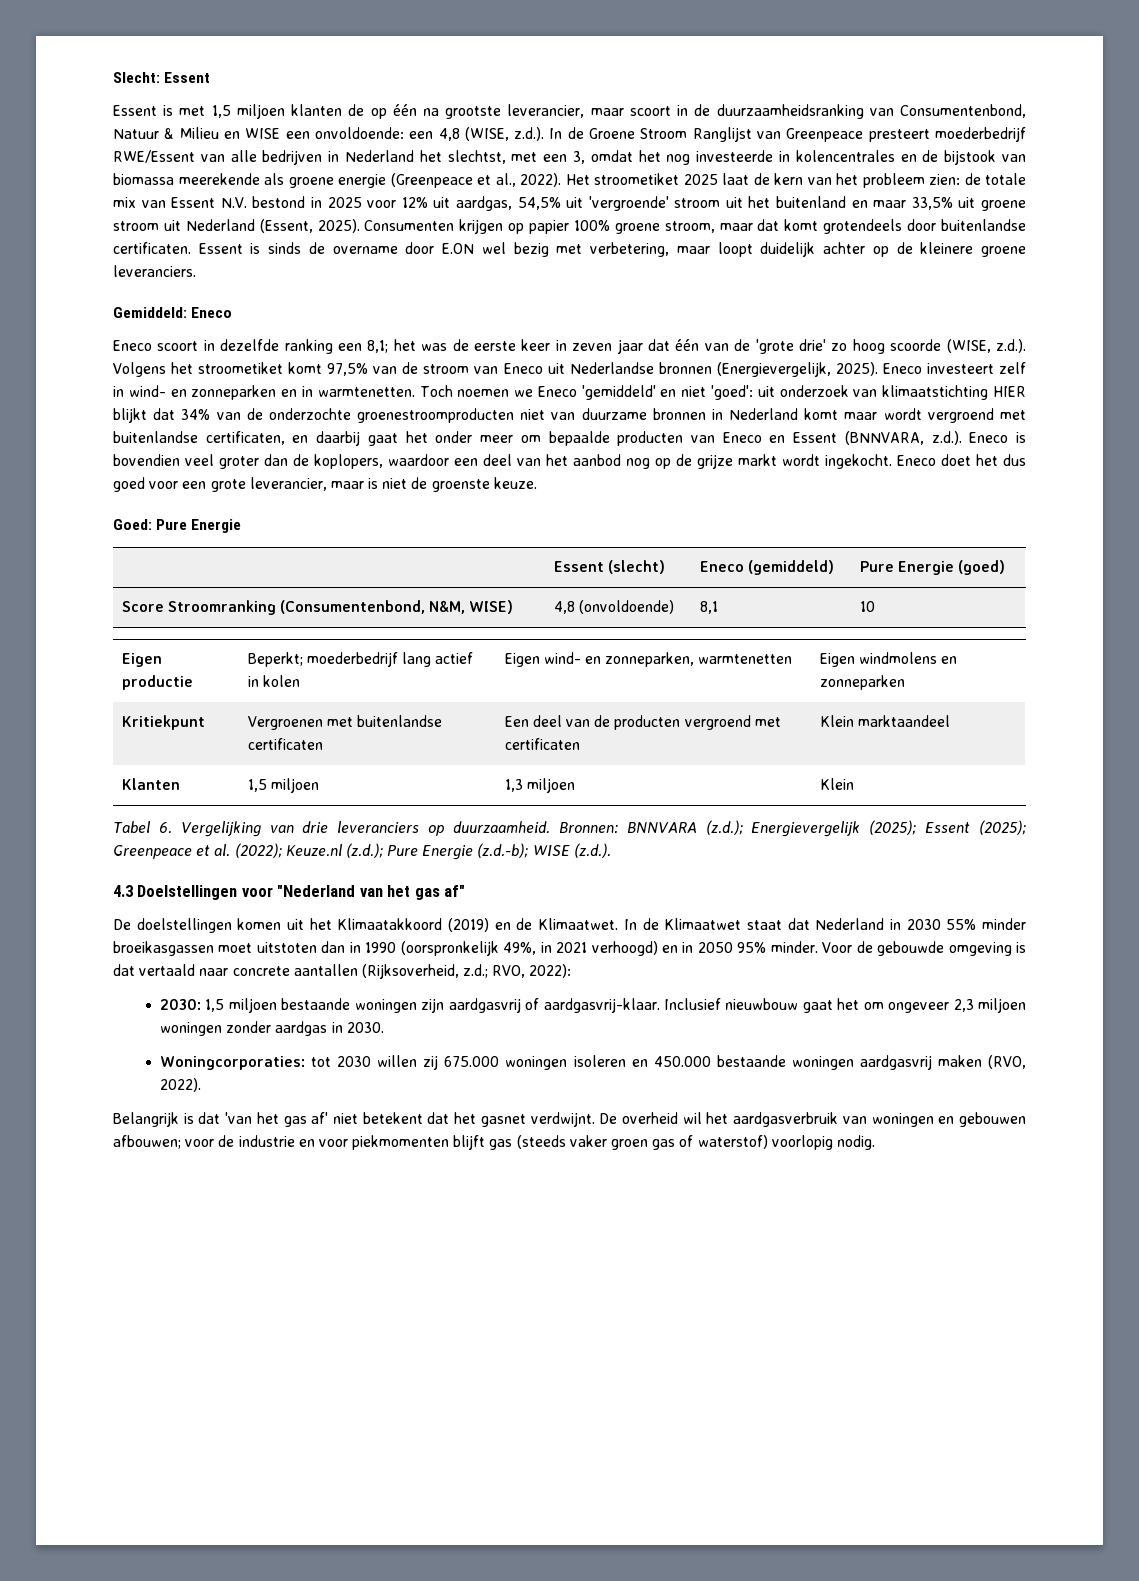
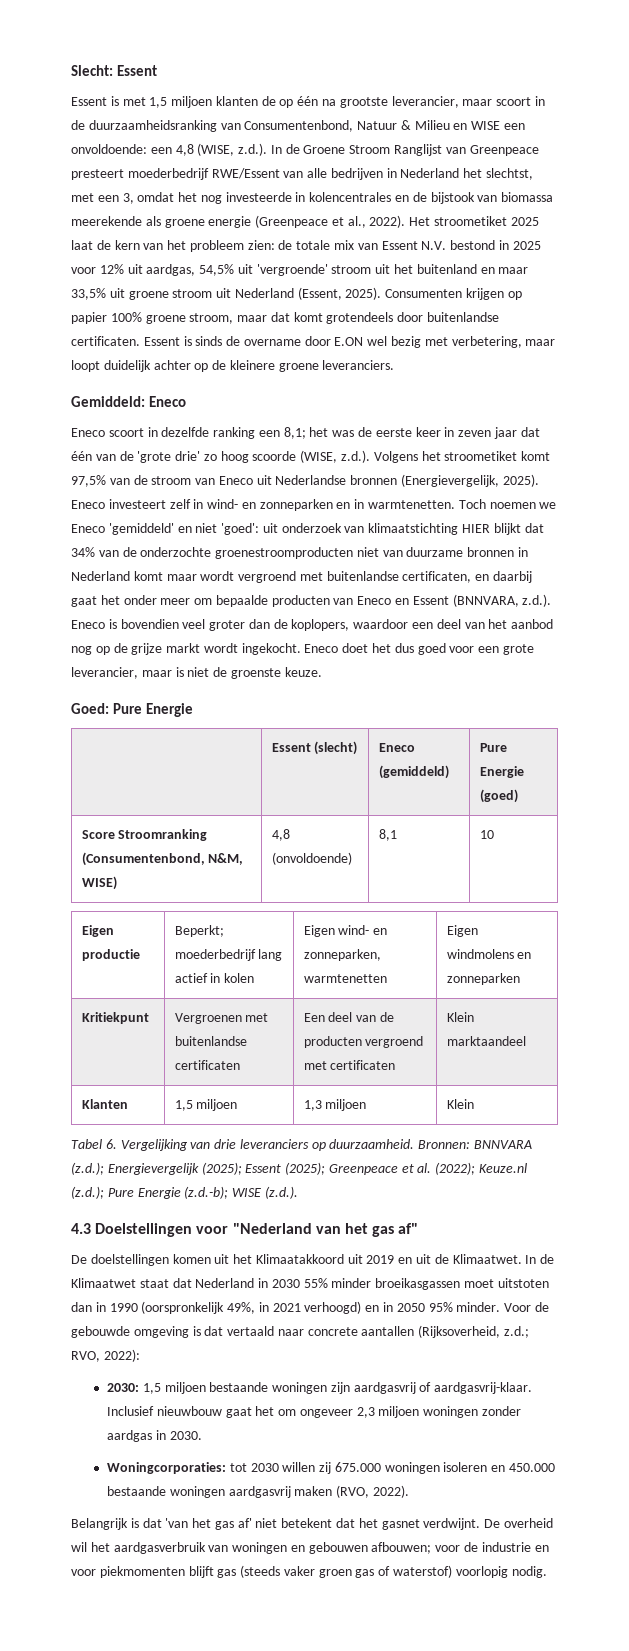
- De doelstellingen komen uit het Klimaatakkoord (2019) en de Klimaatwet.
+ De doelstellingen komen uit het Klimaatakkoord uit 2019 en uit de Klimaatwet.

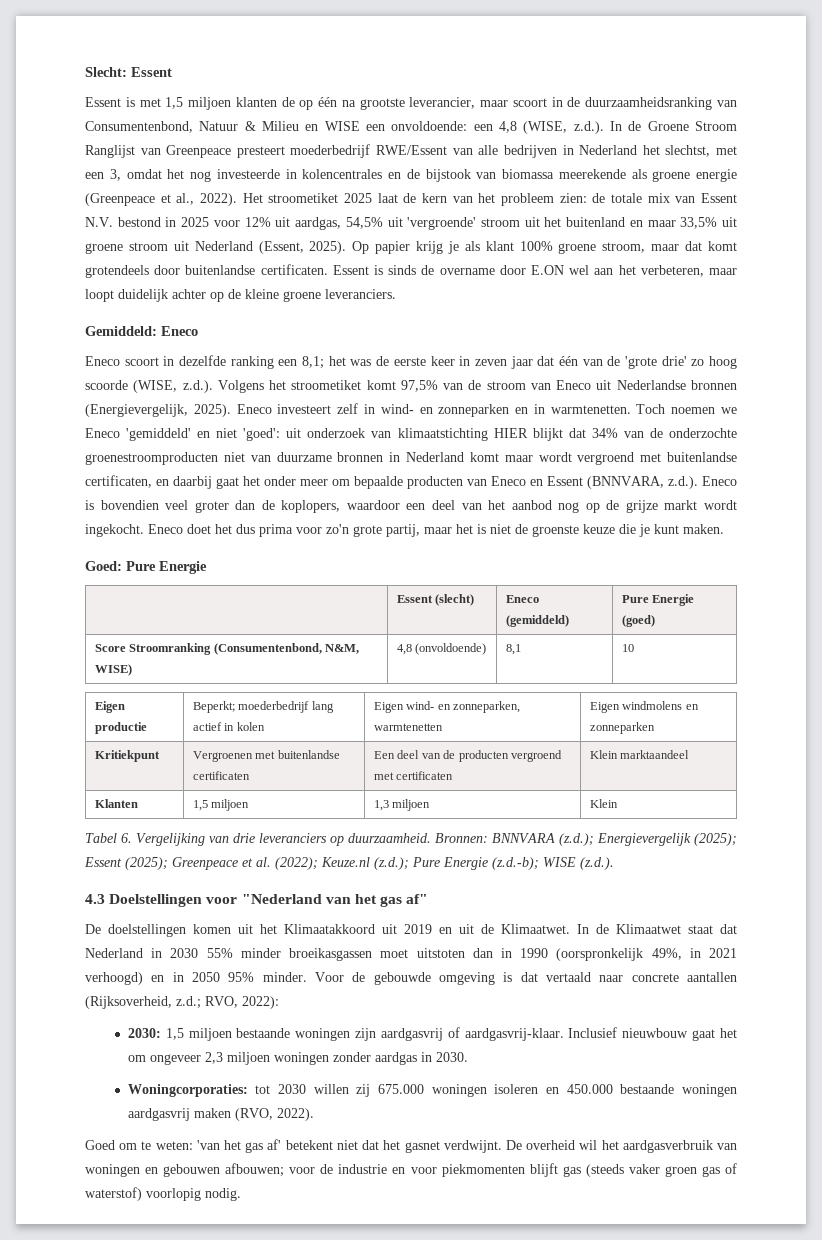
- Consumenten krijgen op papier 100% groene stroom, maar dat komt grotendeels door buitenlandse certificaten.
+ Op papier krijg je als klant 100% groene stroom, maar dat komt grotendeels door buitenlandse certificaten.
- Essent is sinds de overname door E.ON wel bezig met verbetering, maar loopt duidelijk achter op de kleinere groene leveranciers.
+ Essent is sinds de overname door E.ON wel aan het verbeteren, maar loopt duidelijk achter op de kleine groene leveranciers.
- Eneco doet het dus goed voor een grote leverancier, maar is niet de groenste keuze.
+ Eneco doet het dus prima voor zo'n grote partij, maar het is niet de groenste keuze die je kunt maken.
- Belangrijk is dat 'van het gas af' niet betekent dat het gasnet verdwijnt.
+ Goed om te weten: 'van het gas af' betekent niet dat het gasnet verdwijnt.

